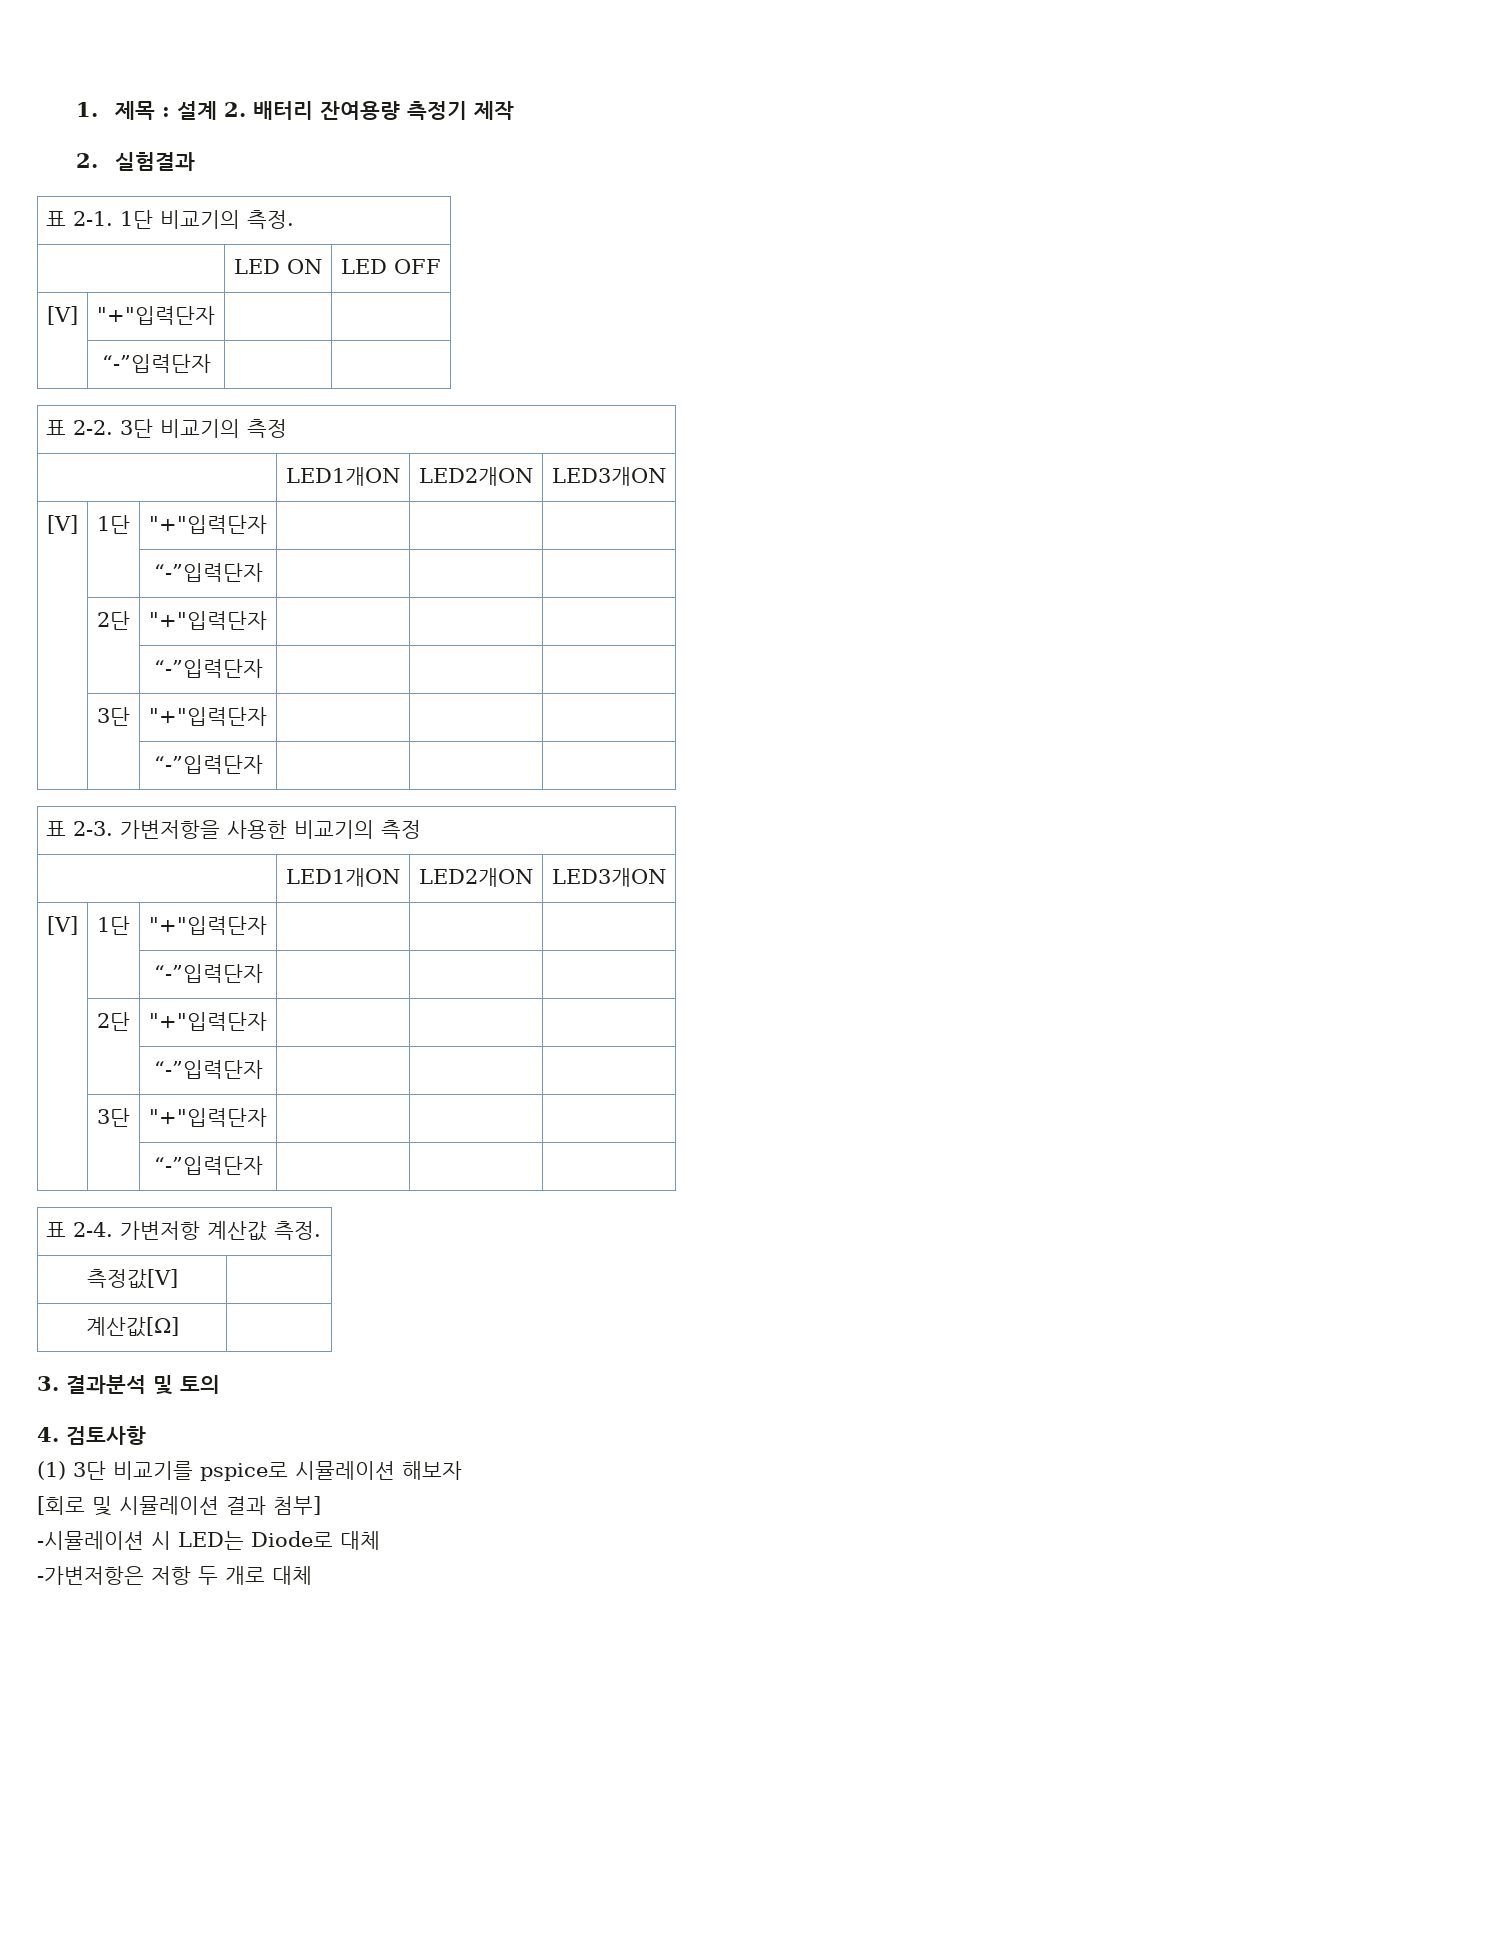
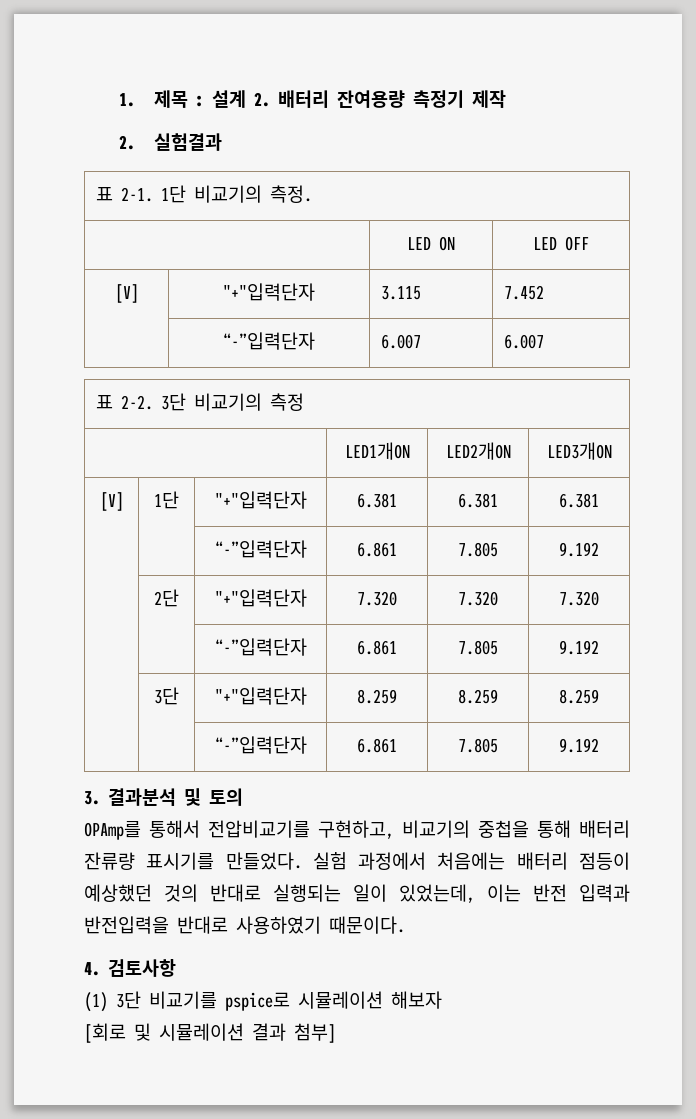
- [V] | "+"입력단자 | |
- | “-”입력단자 | |
+ [V] | "+"입력단자 | 3.115 | 7.452
+ | “-”입력단자 | 6.007 | 6.007
  표 2-2. 3단 비교기의 측정
  | LED1개ON | LED2개ON | LED3개ON
- [V] | 1단 | "+"입력단자 | | |
- | | “-”입력단자 | | |
- | 2단 | "+"입력단자 | | |
- | | “-”입력단자 | | |
- | 3단 | "+"입력단자 | | |
- | | “-”입력단자 | | |
- 표 2-3. 가변저항을 사용한 비교기의 측정
- | LED1개ON | LED2개ON | LED3개ON
- [V] | 1단 | "+"입력단자 | | |
- | | “-”입력단자 | | |
- | 2단 | "+"입력단자 | | |
- | | “-”입력단자 | | |
- | 3단 | "+"입력단자 | | |
- | | “-”입력단자 | | |
- 표 2-4. 가변저항 계산값 측정.
- 측정값[V] |
- 계산값[Ω] |
+ [V] | 1단 | "+"입력단자 | 6.381 | 6.381 | 6.381
+ | | “-”입력단자 | 6.861 | 7.805 | 9.192
+ | 2단 | "+"입력단자 | 7.320 | 7.320 | 7.320
+ | | “-”입력단자 | 6.861 | 7.805 | 9.192
+ | 3단 | "+"입력단자 | 8.259 | 8.259 | 8.259
+ | | “-”입력단자 | 6.861 | 7.805 | 9.192
  3. 결과분석 및 토의
+ OPAmp를 통해서 전압비교기를 구현하고, 비교기의 중첩을 통해 배터리 잔류량 표시기를 만들었다. 실험 과정에서 처음에는 배터리 점등이 예상했던 것의 반대로 실행되는 일이 있었는데, 이는 반전 입력과 반전입력을 반대로 사용하였기 때문이다.
- -시뮬레이션 시 LED는 Diode로 대체
- -가변저항은 저항 두 개로 대체

